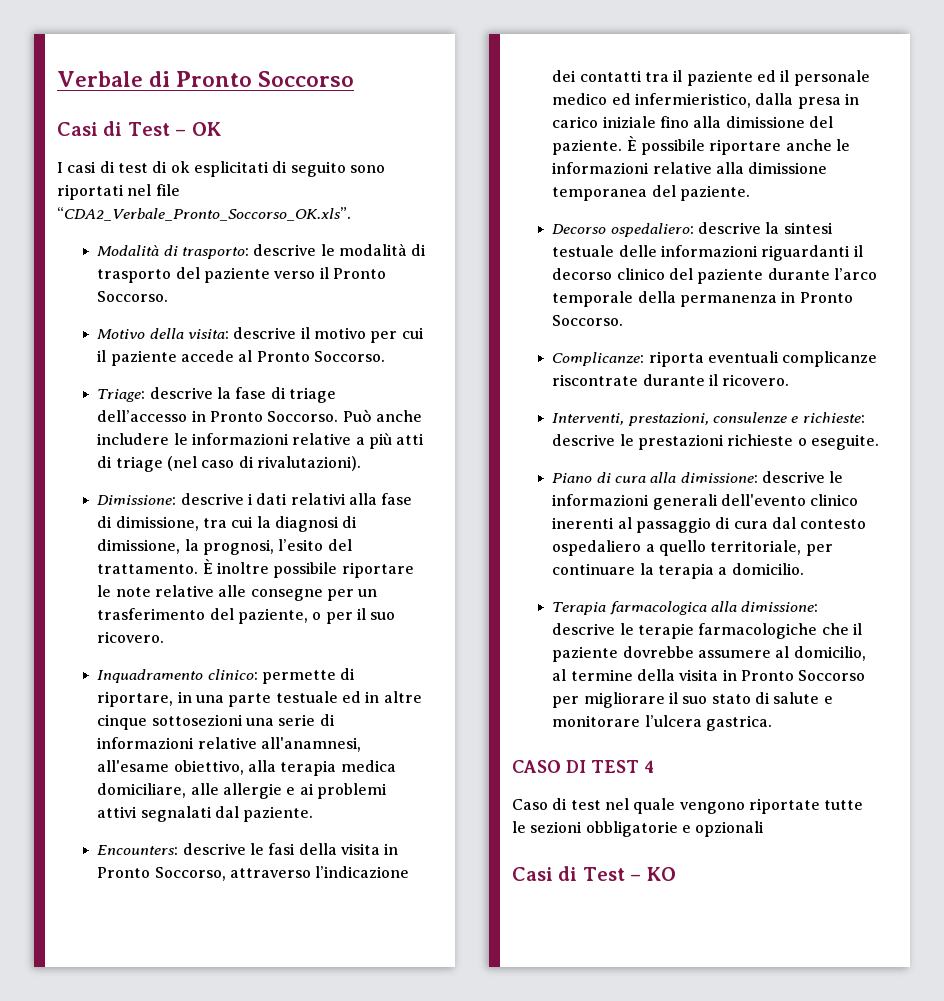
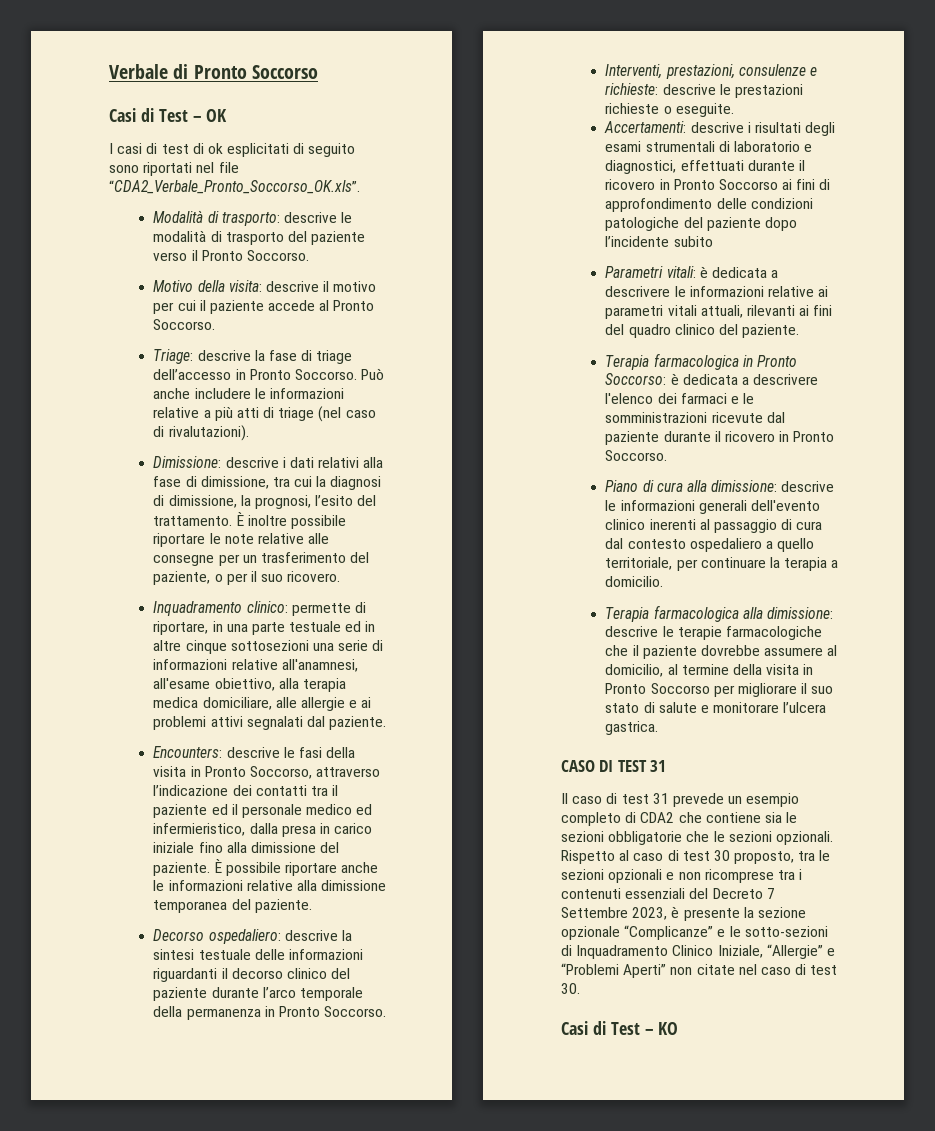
- Complicanze: riporta eventuali complicanze riscontrate durante il ricovero.
+ Accertamenti: descrive i risultati degli esami strumentali di laboratorio e diagnostici, effettuati durante il ricovero in Pronto Soccorso ai fini di approfondimento delle condizioni patologiche del paziente dopo l’incidente subito
+ Parametri vitali: è dedicata a descrivere le informazioni relative ai parametri vitali attuali, rilevanti ai fini del quadro clinico del paziente.
+ Terapia farmacologica in Pronto Soccorso: è dedicata a descrivere l'elenco dei farmaci e le somministrazioni ricevute dal paziente durante il ricovero in Pronto Soccorso.
- CASO DI TEST 4
- Caso di test nel quale vengono riportate tutte le sezioni obbligatorie e opzionali
+ CASO DI TEST 31
+ Il caso di test 31 prevede un esempio completo di CDA2 che contiene sia le sezioni obbligatorie che le sezioni opzionali. Rispetto al caso di test 30 proposto, tra le sezioni opzionali e non ricomprese tra i contenuti essenziali del Decreto 7 Settembre 2023, è presente la sezione opzionale “Complicanze” e le sotto-sezioni di Inquadramento Clinico Iniziale, “Allergie” e “Problemi Aperti” non citate nel caso di test 30.

